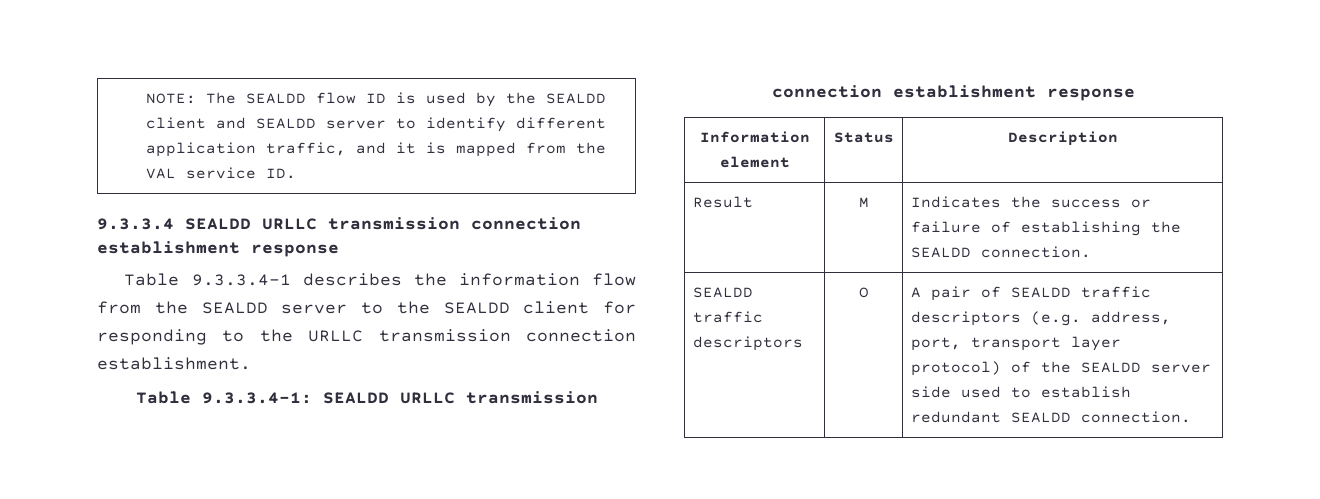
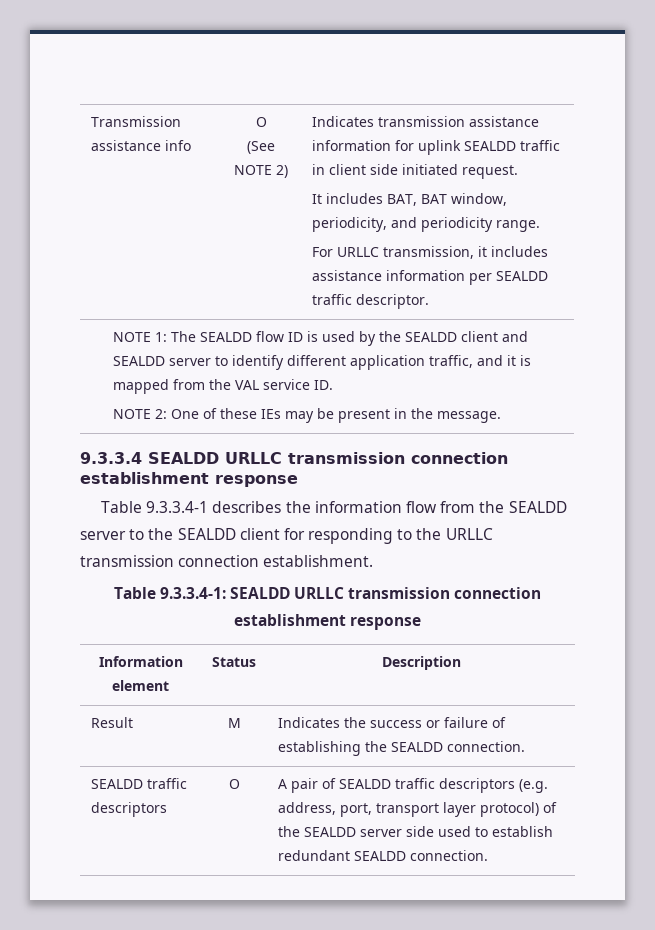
- NOTE: The SEALDD flow ID is used by the SEALDD client and SEALDD server to identify different application traffic, and it is mapped from the VAL service ID.
+ Transmission assistance info | O
+ (See NOTE 2) | Indicates transmission assistance information for uplink SEALDD traffic in client side initiated request.
+ It includes BAT, BAT window, periodicity, and periodicity range.
+ For URLLC transmission, it includes assistance information per SEALDD traffic descriptor.
+ NOTE 1: The SEALDD flow ID is used by the SEALDD client and SEALDD server to identify different application traffic, and it is mapped from the VAL service ID.
+ NOTE 2: One of these IEs may be present in the message.

